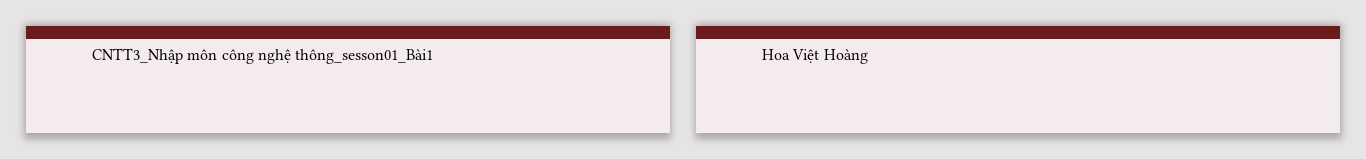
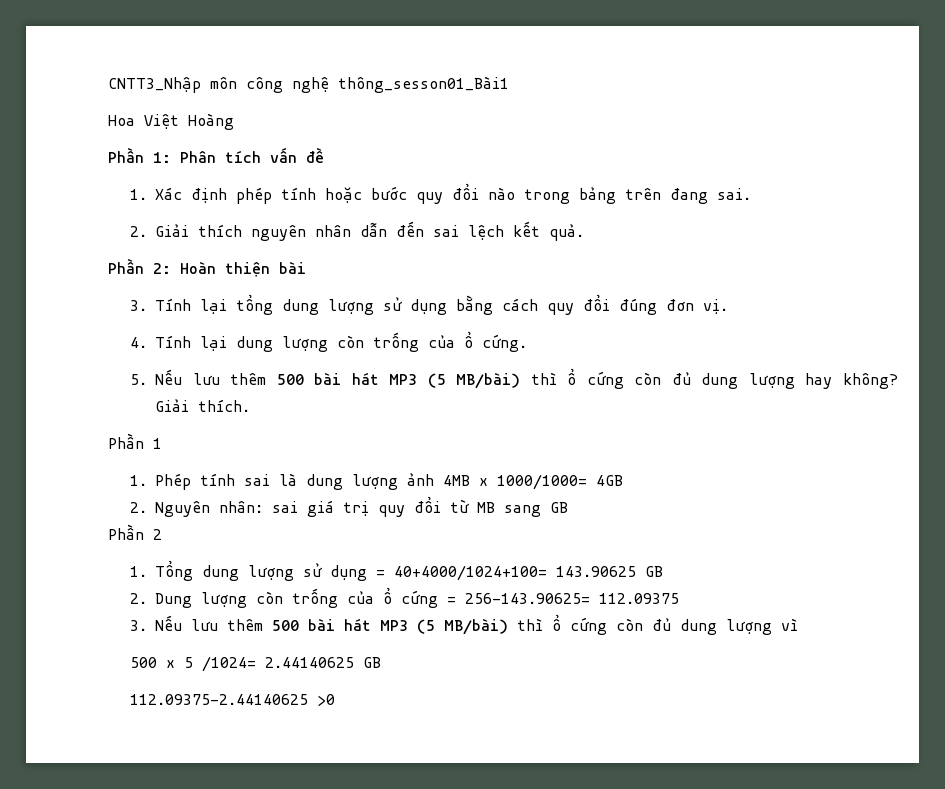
+ Phần 1: Phân tích vấn đề
+ 1. Xác định phép tính hoặc bước quy đổi nào trong bảng trên đang sai.
+ 2. Giải thích nguyên nhân dẫn đến sai lệch kết quả.
+ Phần 2: Hoàn thiện bài
+ 3. Tính lại tổng dung lượng sử dụng bằng cách quy đổi đúng đơn vị.
+ 4. Tính lại dung lượng còn trống của ổ cứng.
+ 5. Nếu lưu thêm 500 bài hát MP3 (5 MB/bài) thì ổ cứng còn đủ dung lượng hay không? Giải thích.
+ Phần 1
+ 1. Phép tính sai là dung lượng ảnh 4MB x 1000/1000= 4GB
+ 2. Nguyên nhân: sai giá trị quy đổi từ MB sang GB
+ Phần 2
+ 1. Tổng dung lượng sử dụng = 40+4000/1024+100= 143.90625 GB
+ 2. Dung lượng còn trống của ổ cứng = 256-143.90625= 112.09375
+ 3. Nếu lưu thêm 500 bài hát MP3 (5 MB/bài) thì ổ cứng còn đủ dung lượng vì
+ 500 x 5 /1024= 2.44140625 GB
+ 112.09375-2.44140625 >0

